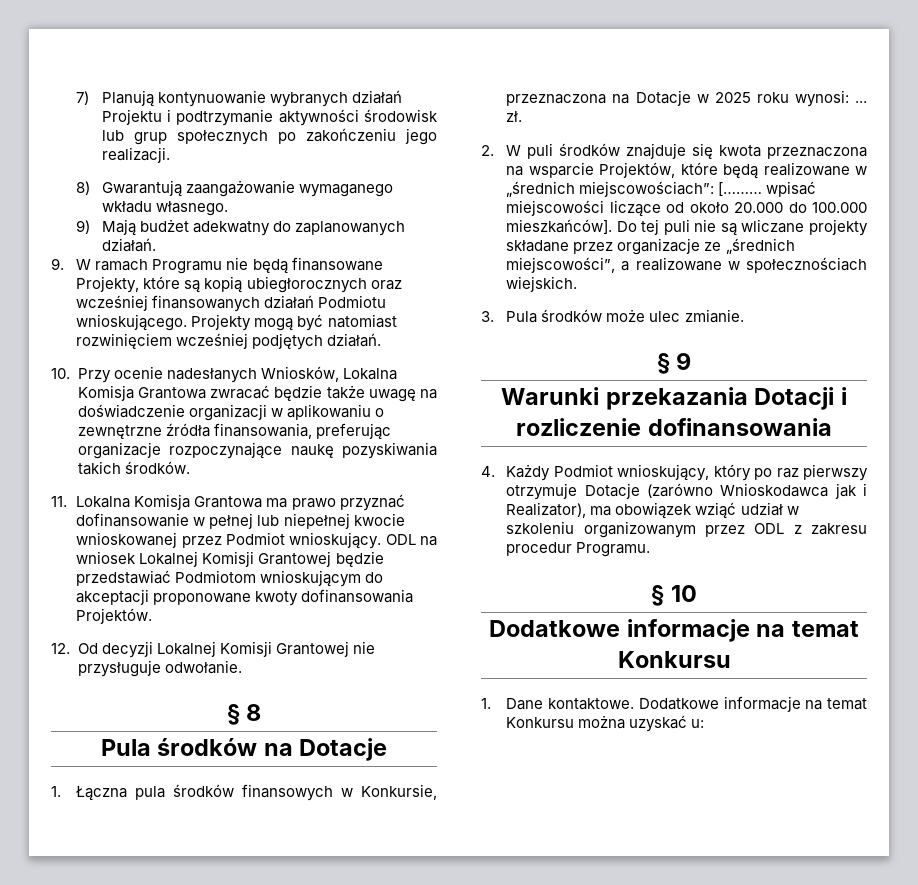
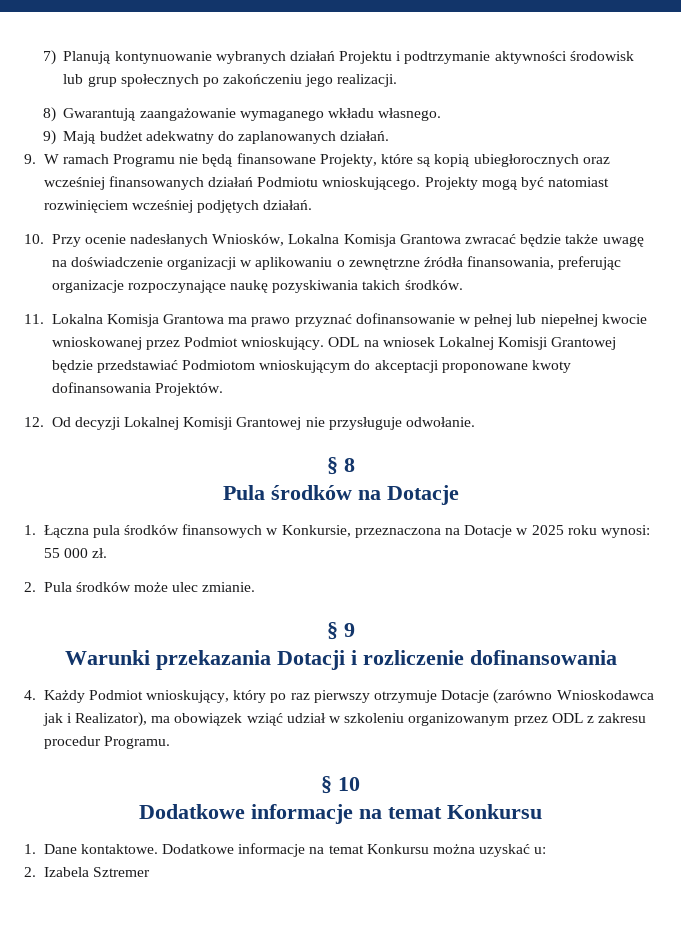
- 1. Łączna pula środków finansowych w Konkursie, przeznaczona na Dotacje w 2025 roku wynosi: ... zł.
+ 1. Łączna pula środków finansowych w Konkursie, przeznaczona na Dotacje w 2025 roku wynosi: 55 000 zł.
- 2. W puli środków znajduje się kwota przeznaczona na wsparcie Projektów, które będą realizowane w „średnich miejscowościach”: [……… wpisać miejscowości liczące od około 20.000 do 100.000 mieszkańców]. Do tej puli nie są wliczane projekty składane przez organizacje ze „średnich miejscowości”, a realizowane w społecznościach wiejskich.
- 3. Pula środków może ulec zmianie.
+ 2. Pula środków może ulec zmianie.
+ 2. Izabela Sztremer

